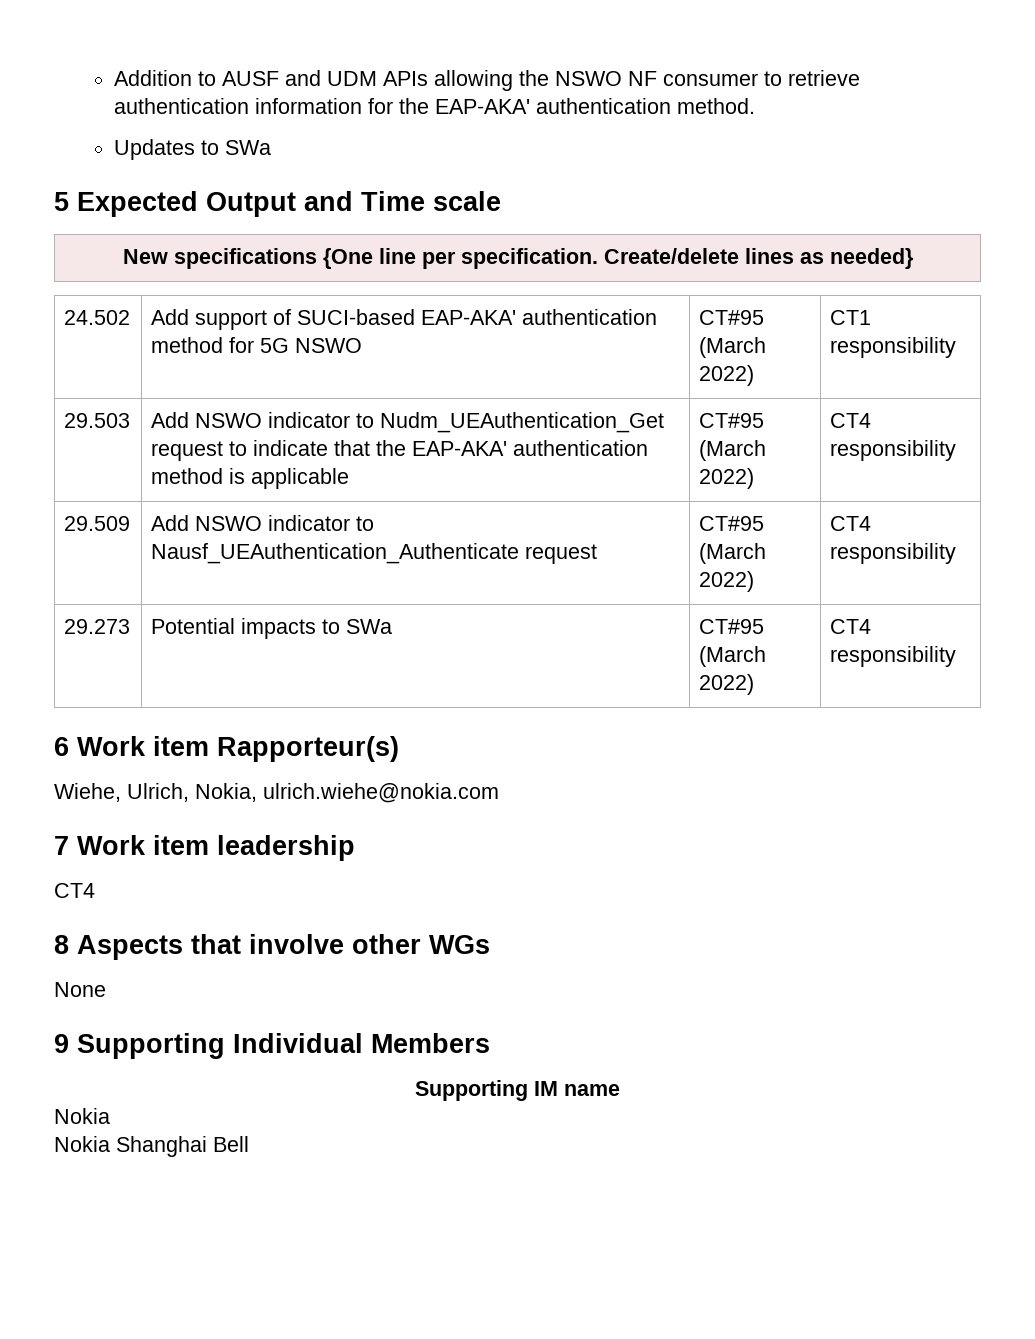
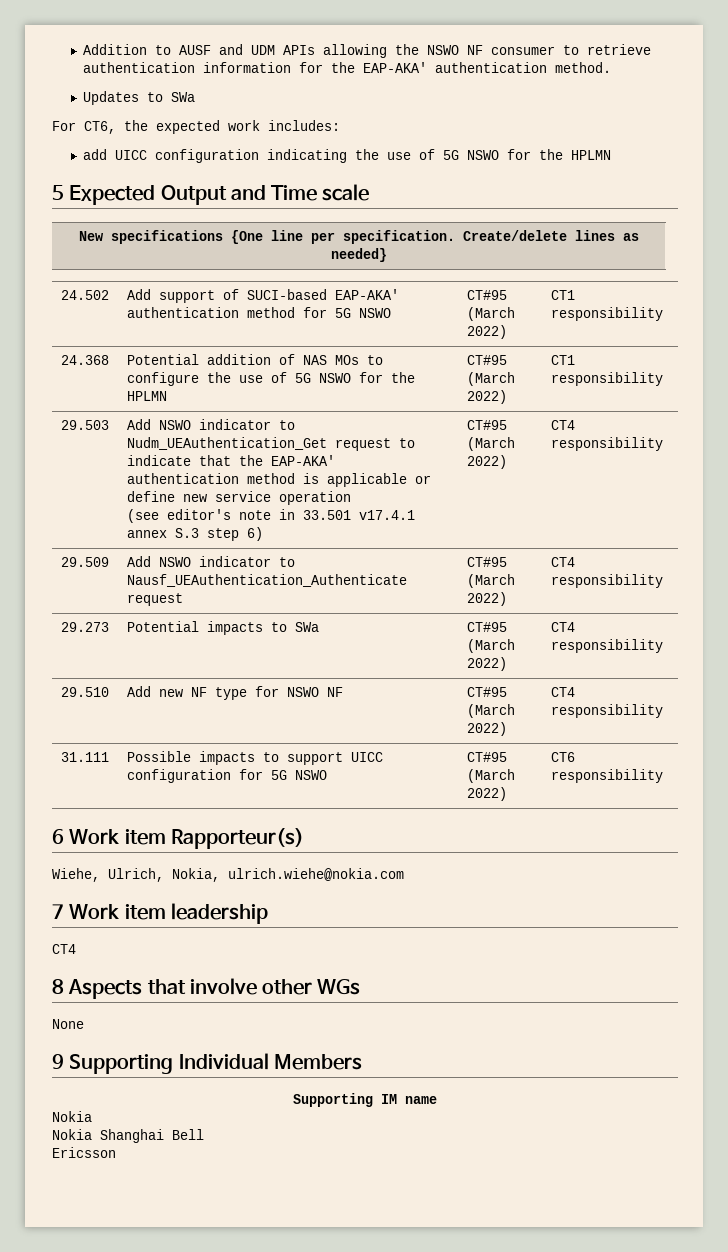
+ For CT6, the expected work includes:
+ add UICC configuration indicating the use of 5G NSWO for the HPLMN
+ 24.368 | Potential addition of NAS MOs to configure the use of 5G NSWO for the HPLMN | CT#95 (March 2022) | CT1 responsibility
- 29.503 | Add NSWO indicator to Nudm_UEAuthentication_Get request to indicate that the EAP-AKA' authentication method is applicable | CT#95 (March 2022) | CT4 responsibility
+ 29.503 | Add NSWO indicator to Nudm_UEAuthentication_Get request to indicate that the EAP-AKA' authentication method is applicable or define new service operation
+ (see editor's note in 33.501 v17.4.1 annex S.3 step 6) | CT#95 (March 2022) | CT4 responsibility
+ 29.510 | Add new NF type for NSWO NF | CT#95 (March 2022) | CT4 responsibility
+ 31.111 | Possible impacts to support UICC configuration for 5G NSWO | CT#95 (March 2022) | CT6 responsibility
+ Ericsson

